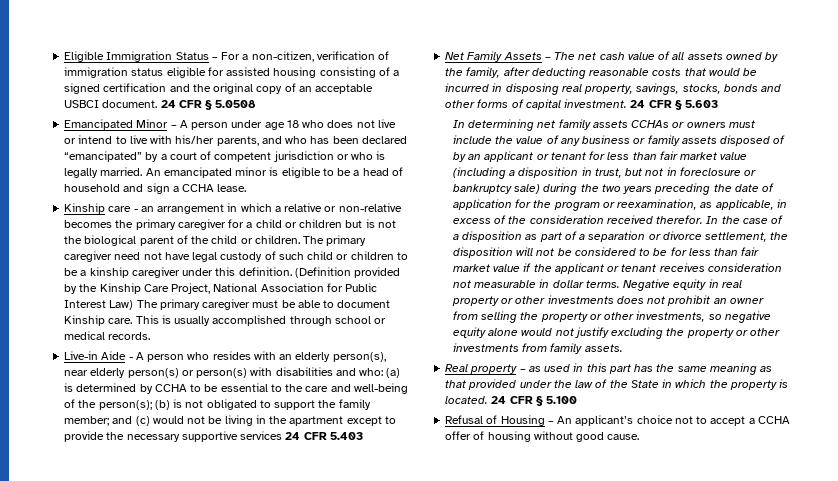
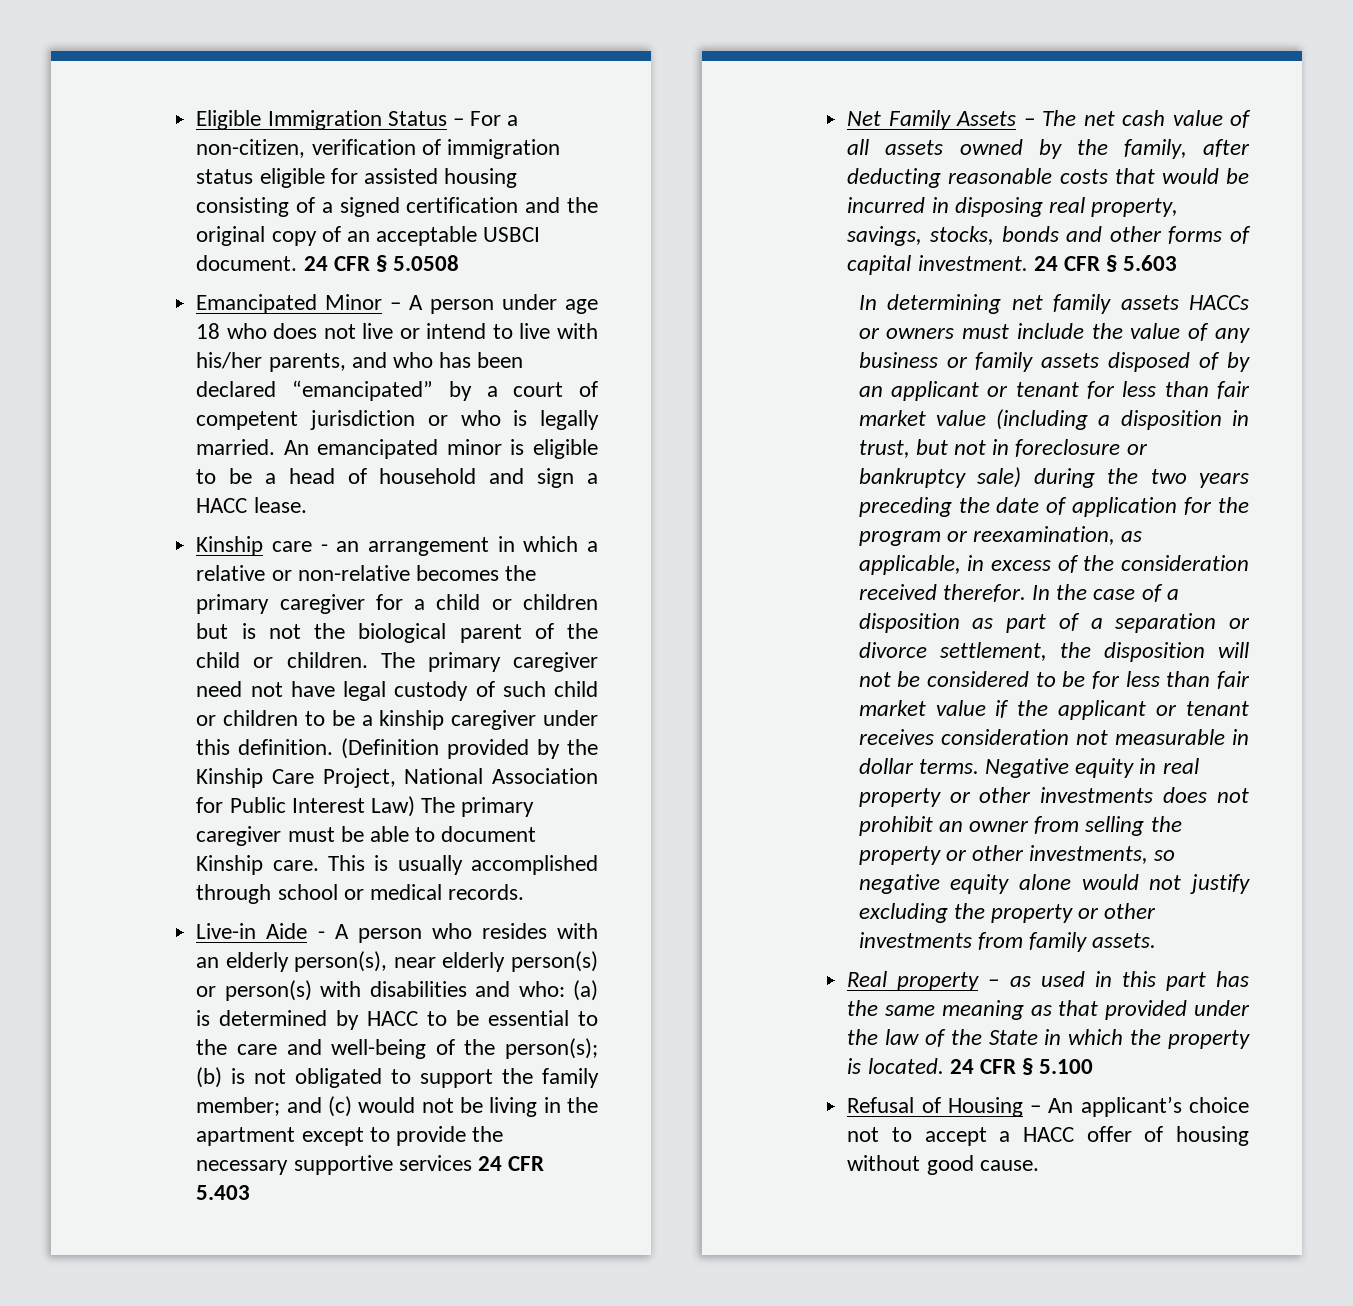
- An emancipated minor is eligible to be a head of household and sign a CCHA lease.
+ An emancipated minor is eligible to be a head of household and sign a HACC lease.
- (a) is determined by CCHA to be essential to the care and well-being of the person(s);
+ (a) is determined by HACC to be essential to the care and well-being of the person(s);
- In determining net family assets CCHAs or owners must include the value of any business or family assets disposed of by an applicant or tenant for less than fair market value (including a disposition in trust, but not in foreclosure or bankruptcy sale) during the two years preceding the date of application for the program or reexamination, as applicable, in excess of the consideration received therefor.
+ In determining net family assets HACCs or owners must include the value of any business or family assets disposed of by an applicant or tenant for less than fair market value (including a disposition in trust, but not in foreclosure or bankruptcy sale) during the two years preceding the date of application for the program or reexamination, as applicable, in excess of the consideration received therefor.
- Refusal of Housing – An applicant’s choice not to accept a CCHA offer of housing without good cause.
+ Refusal of Housing – An applicant’s choice not to accept a HACC offer of housing without good cause.

